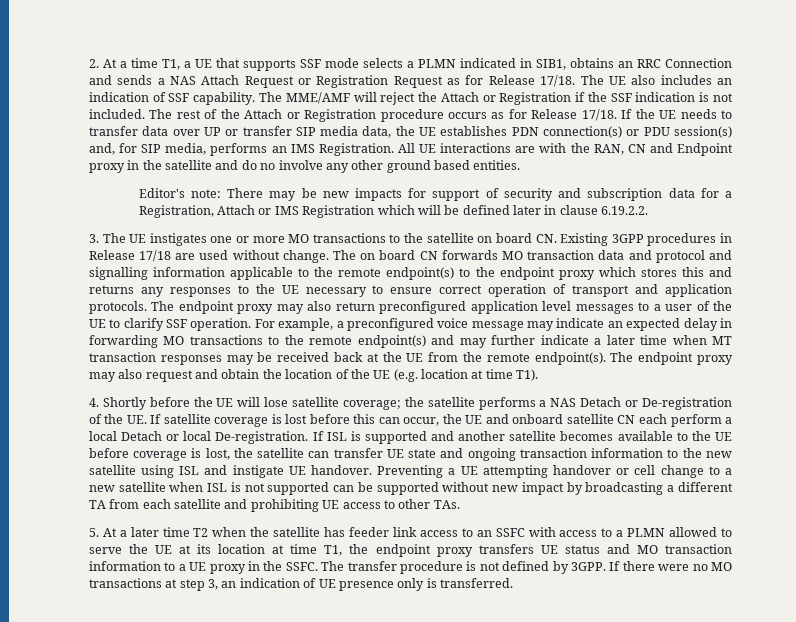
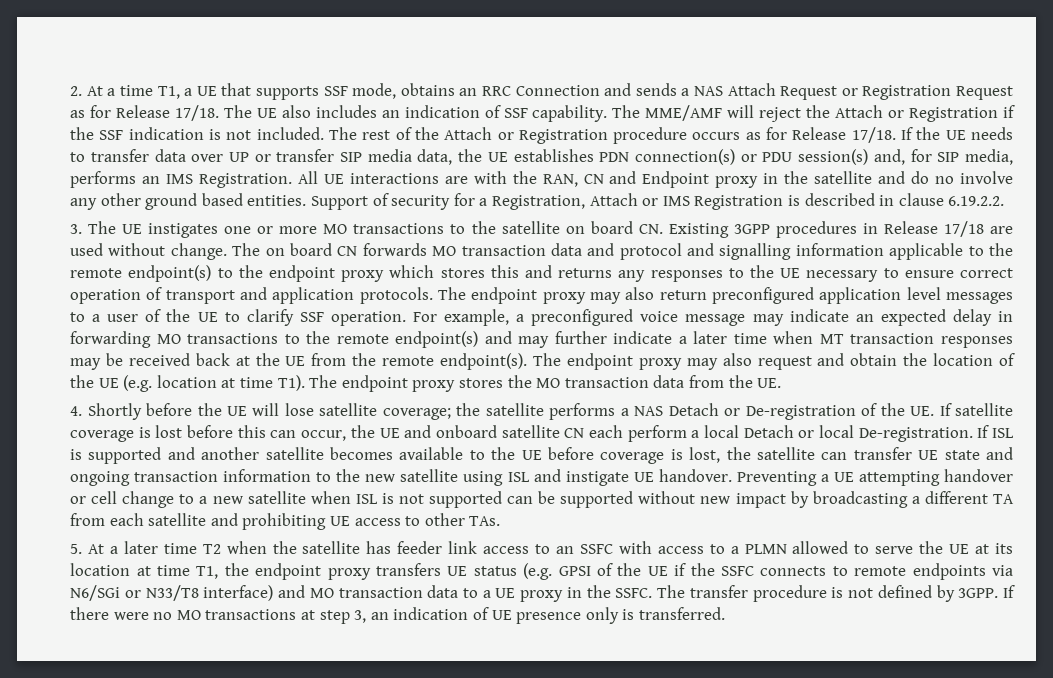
- 2. At a time T1, a UE that supports SSF mode selects a PLMN indicated in SIB1, obtains an RRC Connection and sends a NAS Attach Request or Registration Request as for Release 17/18.
+ 2. At a time T1, a UE that supports SSF mode, obtains an RRC Connection and sends a NAS Attach Request or Registration Request as for Release 17/18.
- All UE interactions are with the RAN, CN and Endpoint proxy in the satellite and do no involve any other ground based entities.
- Editor's note: There may be new impacts for support of security and subscription data for a Registration, Attach or IMS Registration which will be defined later in clause 6.19.2.2.
+ All UE interactions are with the RAN, CN and Endpoint proxy in the satellite and do no involve any other ground based entities. Support of security for a Registration, Attach or IMS Registration is described in clause 6.19.2.2.
- The endpoint proxy may also request and obtain the location of the UE (e.g. location at time T1).
+ The endpoint proxy may also request and obtain the location of the UE (e.g. location at time T1). The endpoint proxy stores the MO transaction data from the UE.
- 5. At a later time T2 when the satellite has feeder link access to an SSFC with access to a PLMN allowed to serve the UE at its location at time T1, the endpoint proxy transfers UE status and MO transaction information to a UE proxy in the SSFC.
+ 5. At a later time T2 when the satellite has feeder link access to an SSFC with access to a PLMN allowed to serve the UE at its location at time T1, the endpoint proxy transfers UE status (e.g. GPSI of the UE if the SSFC connects to remote endpoints via N6/SGi or N33/T8 interface) and MO transaction data to a UE proxy in the SSFC.

